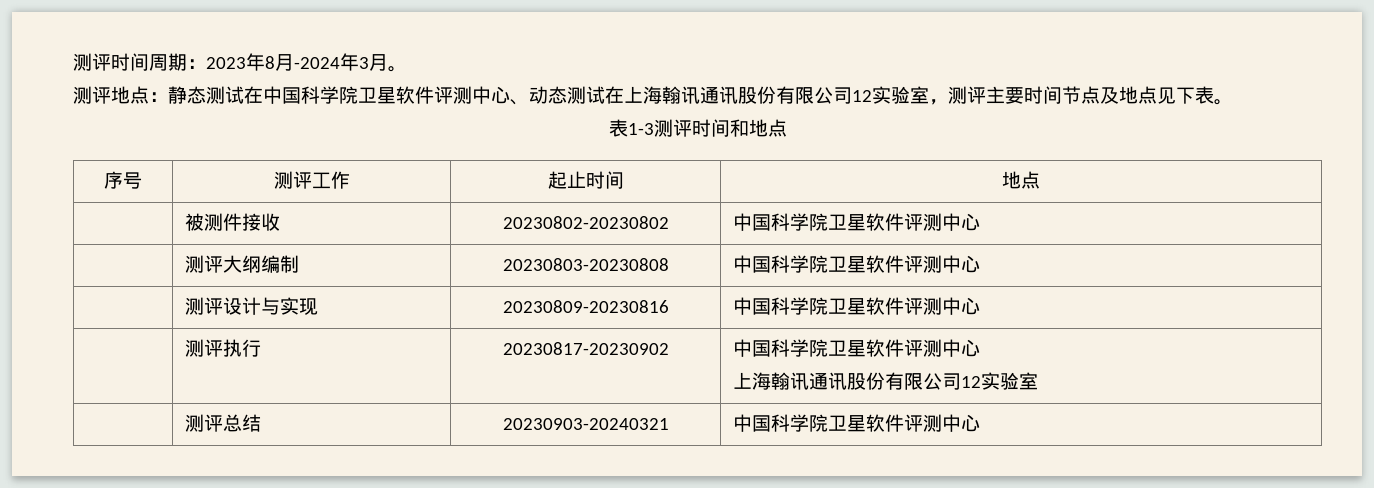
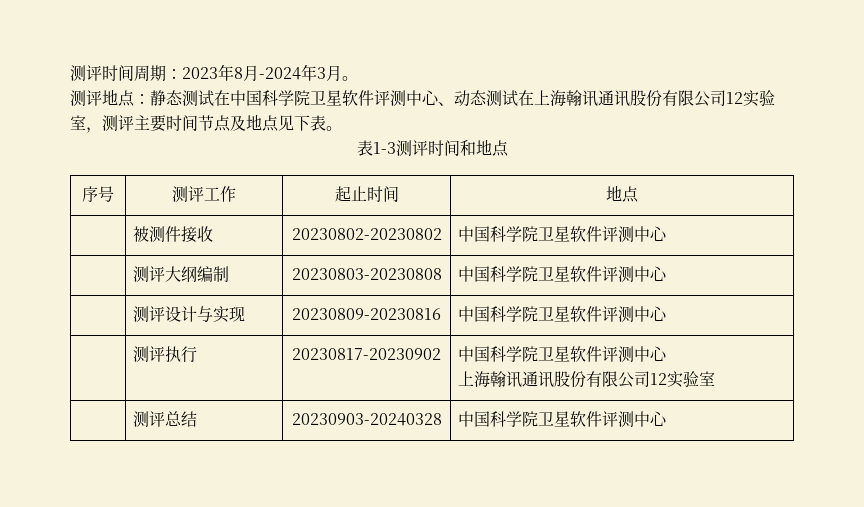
- | 测评总结 | 20230903-20240321 | 中国科学院卫星软件评测中心
+ | 测评总结 | 20230903-20240328 | 中国科学院卫星软件评测中心

